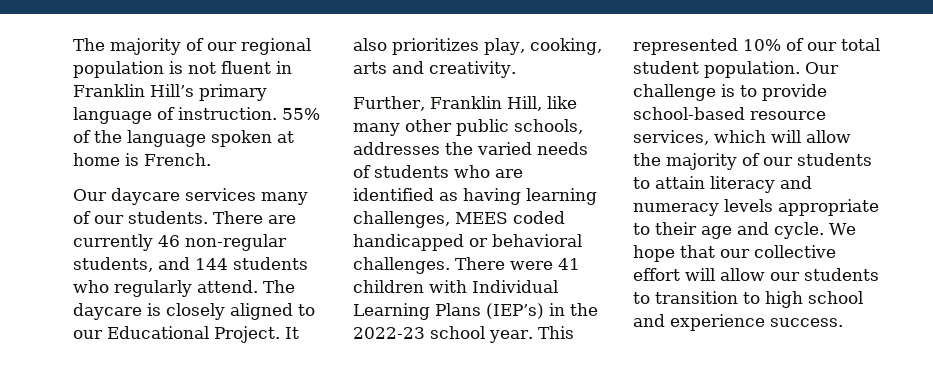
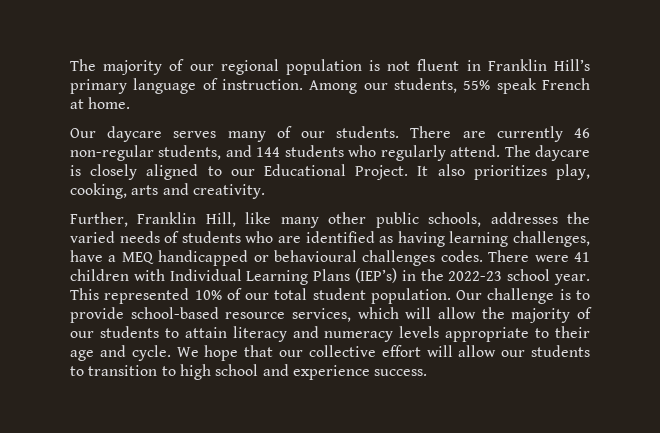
- 55% of the language spoken at home is French.
+ Among our students, 55% speak French at home.
- Our daycare services many of our students.
+ Our daycare serves many of our students.
- Further, Franklin Hill, like many other public schools, addresses the varied needs of students who are identified as having learning challenges, MEES coded handicapped or behavioral challenges.
+ Further, Franklin Hill, like many other public schools, addresses the varied needs of students who are identified as having learning challenges, have a MEQ handicapped or behavioural challenges codes.

